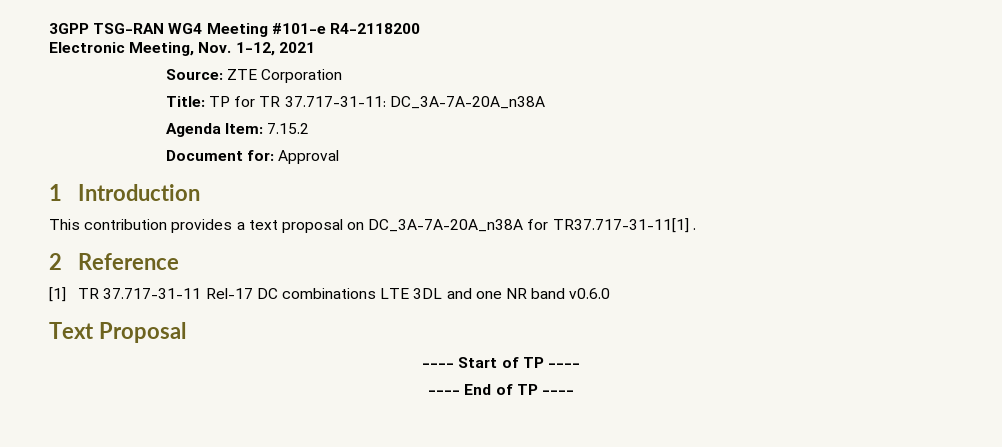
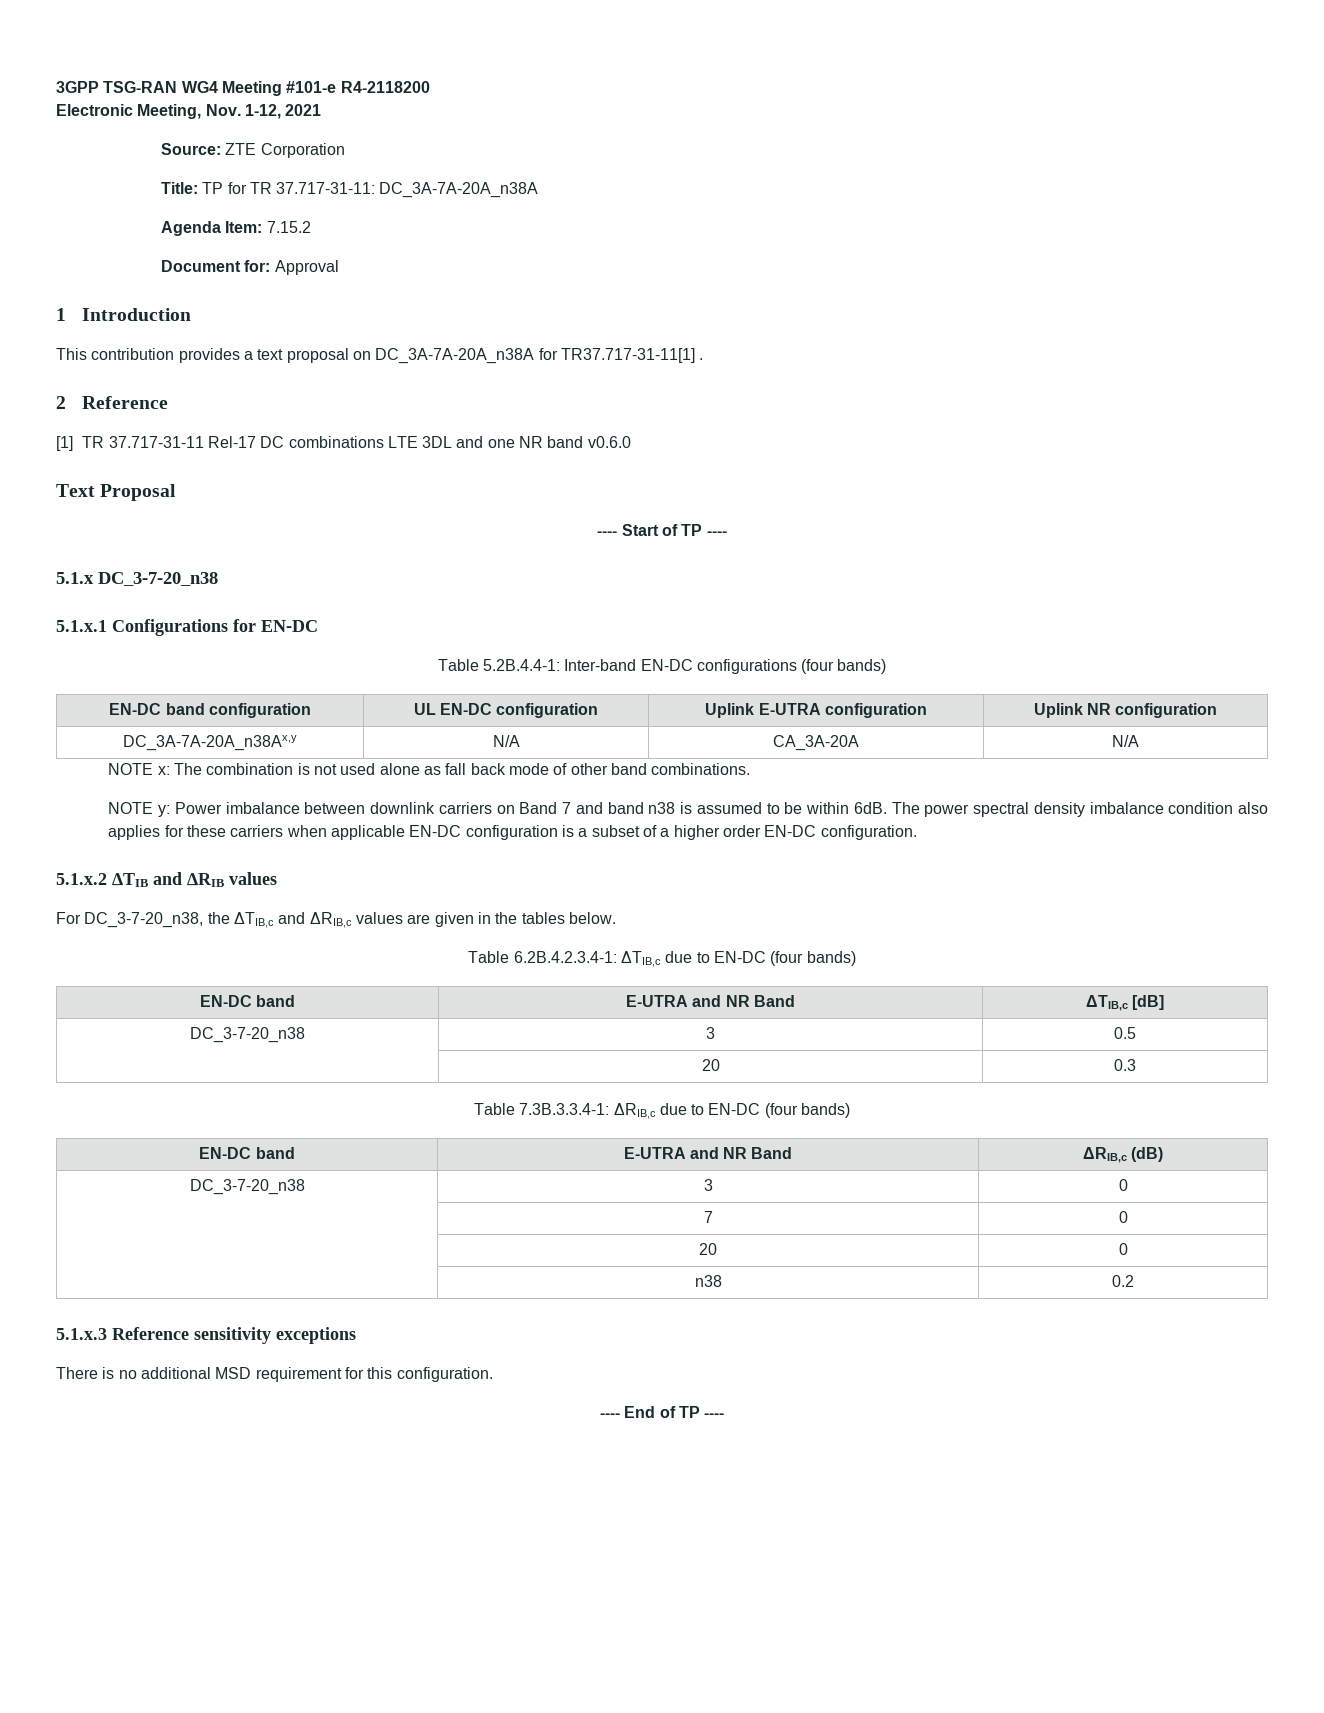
+ 5.1.x DC_3-7-20_n38
+ 5.1.x.1 Configurations for EN-DC
+ Table 5.2B.4.4-1: Inter-band EN-DC configurations (four bands)
+ EN-DC band configuration | UL EN-DC configuration | Uplink E-UTRA configuration | Uplink NR configuration
+ DC_3A-7A-20A_n38Ax,y | N/A | CA_3A-20A | N/A
+ NOTE x: The combination is not used alone as fall back mode of other band combinations.
+ NOTE y: Power imbalance between downlink carriers on Band 7 and band n38 is assumed to be within 6dB. The power spectral density imbalance condition also applies for these carriers when applicable EN-DC configuration is a subset of a higher order EN-DC configuration.
+ 5.1.x.2 ∆TIB and ∆RIB values
+ For DC_3-7-20_n38, the ΔTIB,c and ΔRIB,c values are given in the tables below.
+ Table 6.2B.4.2.3.4-1: ΔTIB,c due to EN-DC (four bands)
+ EN-DC band | E-UTRA and NR Band | ΔTIB,c [dB]
+ DC_3-7-20_n38 | 3 | 0.5
+ | 20 | 0.3
+ Table 7.3B.3.3.4-1: ΔRIB,c due to EN-DC (four bands)
+ EN-DC band | E-UTRA and NR Band | ΔRIB,c (dB)
+ DC_3-7-20_n38 | 3 | 0
+ | 7 | 0
+ | 20 | 0
+ | n38 | 0.2
+ 5.1.x.3 Reference sensitivity exceptions
+ There is no additional MSD requirement for this configuration.

